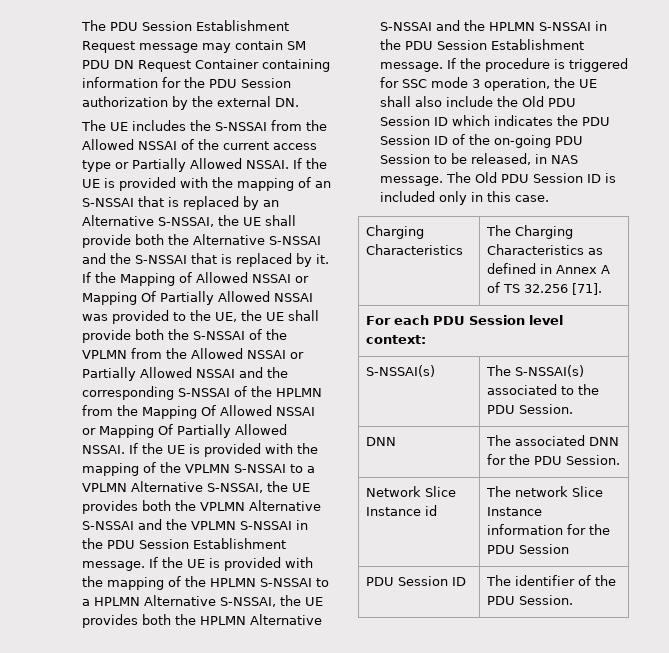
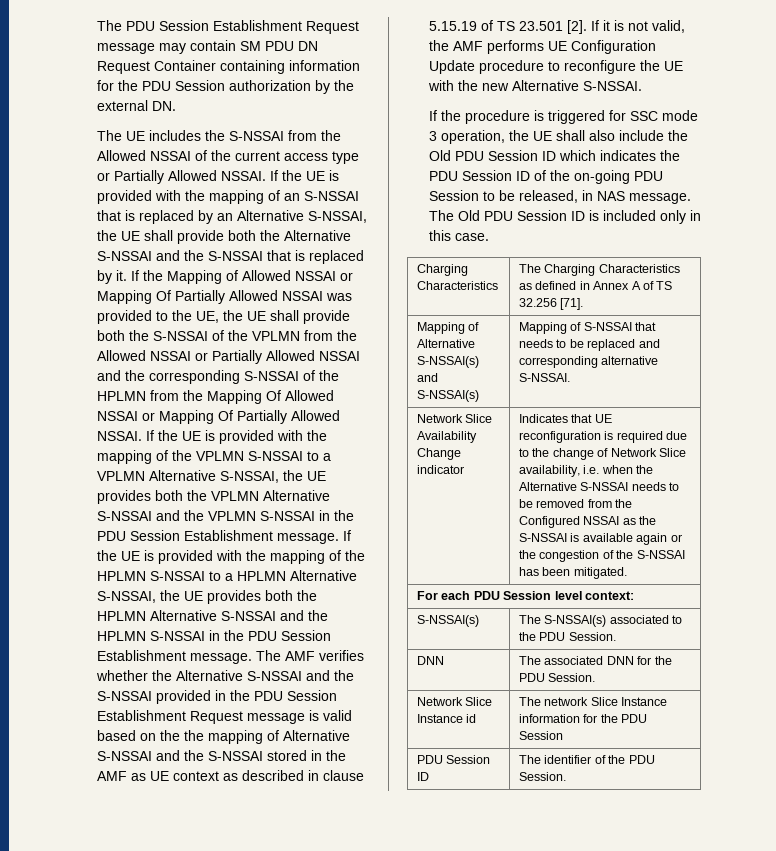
- If the UE is provided with the mapping of the HPLMN S-NSSAI to a HPLMN Alternative S-NSSAI, the UE provides both the HPLMN Alternative S-NSSAI and the HPLMN S-NSSAI in the PDU Session Establishment message. If the procedure is triggered for SSC mode 3 operation, the UE shall also include the Old PDU Session ID which indicates the PDU Session ID of the on-going PDU Session to be released, in NAS message.
+ If the UE is provided with the mapping of the HPLMN S-NSSAI to a HPLMN Alternative S-NSSAI, the UE provides both the HPLMN Alternative S-NSSAI and the HPLMN S-NSSAI in the PDU Session Establishment message. The AMF verifies whether the Alternative S-NSSAI and the S-NSSAI provided in the PDU Session Establishment Request message is valid based on the the mapping of Alternative S-NSSAI and the S-NSSAI stored in the AMF as UE context as described in clause 5.15.19 of TS 23.501 [2]. If it is not valid, the AMF performs UE Configuration Update procedure to reconfigure the UE with the new Alternative S-NSSAI.
+ If the procedure is triggered for SSC mode 3 operation, the UE shall also include the Old PDU Session ID which indicates the PDU Session ID of the on-going PDU Session to be released, in NAS message.
+ Mapping of Alternative S-NSSAI(s) and S-NSSAI(s) | Mapping of S-NSSAI that needs to be replaced and corresponding alternative S-NSSAI.
+ Network Slice Availability Change indicator | Indicates that UE reconfiguration is required due to the change of Network Slice availability, i.e. when the Alternative S-NSSAI needs to be removed from the Configured NSSAI as the S-NSSAI is available again or the congestion of the S-NSSAI has been mitigated.

